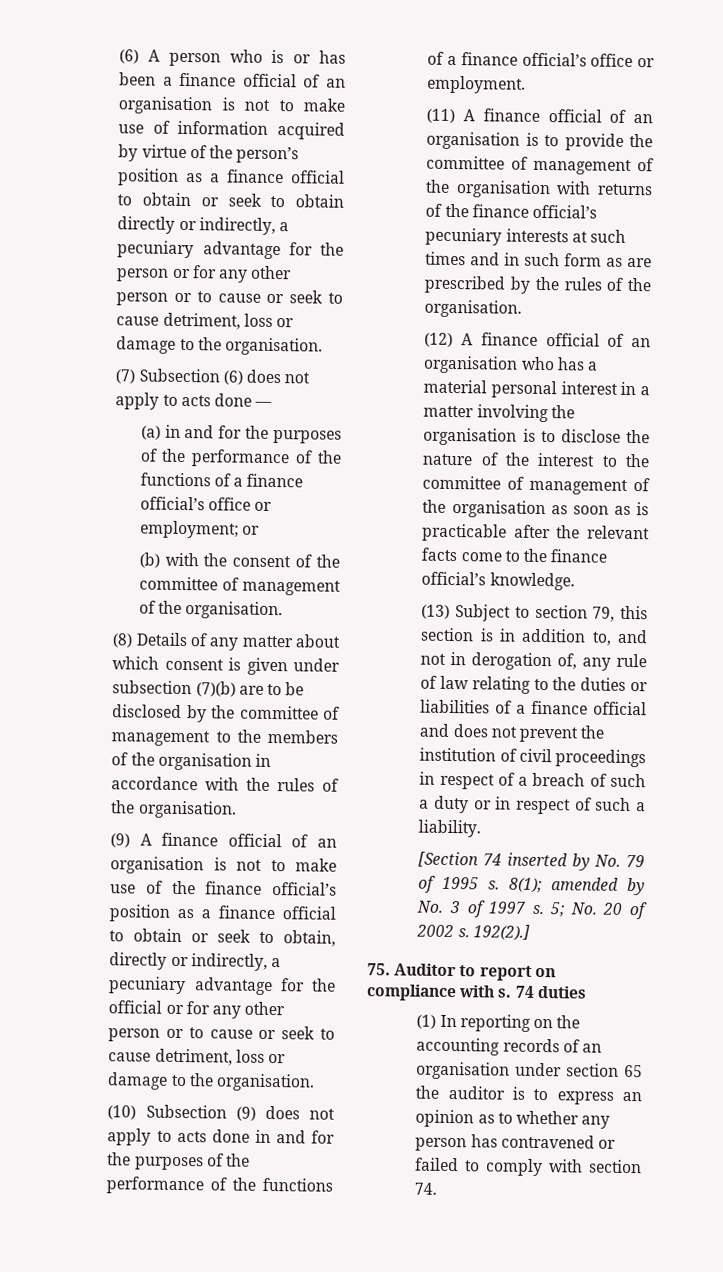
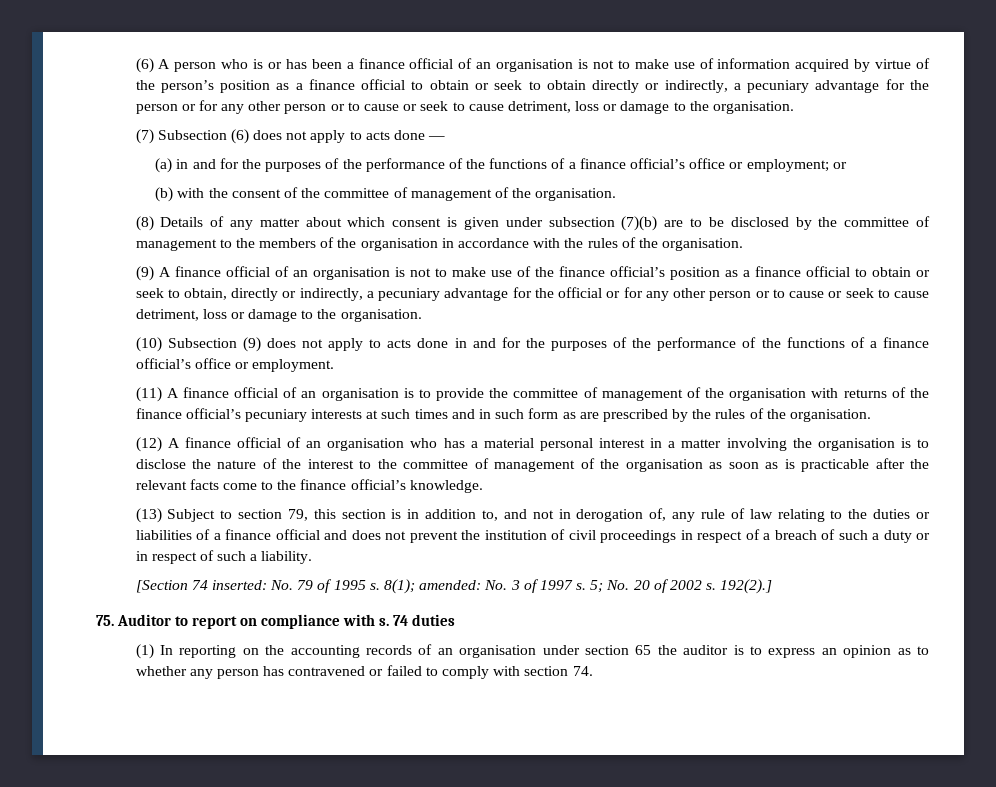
- [Section 74 inserted by No. 79 of 1995 s.
+ [Section 74 inserted: No. 79 of 1995 s.
- 8(1); amended by No. 3 of 1997 s.
+ 8(1); amended: No. 3 of 1997 s.

